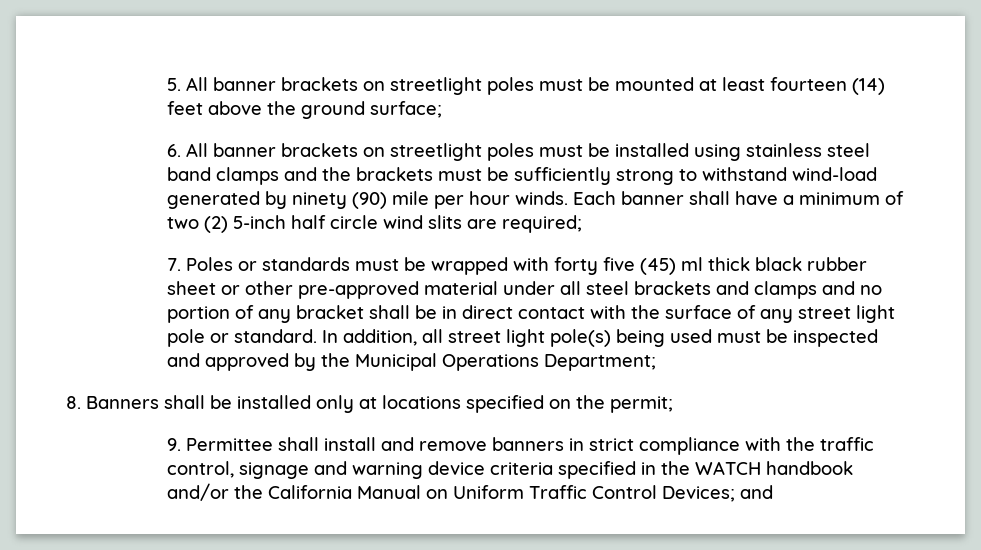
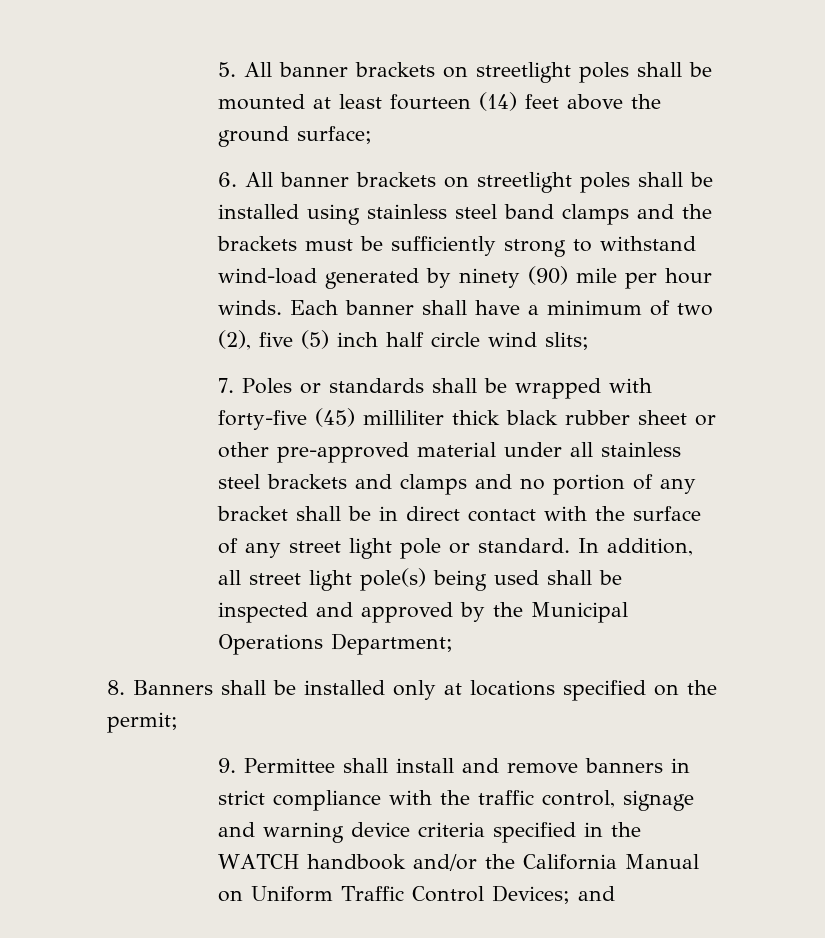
- 5. All banner brackets on streetlight poles must be mounted at least fourteen (14) feet above the ground surface;
+ 5. All banner brackets on streetlight poles shall be mounted at least fourteen (14) feet above the ground surface;
- 6. All banner brackets on streetlight poles must be installed using stainless steel band clamps and the brackets must be sufficiently strong to withstand wind-load generated by ninety (90) mile per hour winds.
+ 6. All banner brackets on streetlight poles shall be installed using stainless steel band clamps and the brackets must be sufficiently strong to withstand wind-load generated by ninety (90) mile per hour winds.
- Each banner shall have a minimum of two (2) 5-inch half circle wind slits are required;
+ Each banner shall have a minimum of two (2), five (5) inch half circle wind slits;
- 7. Poles or standards must be wrapped with forty five (45) ml thick black rubber sheet or other pre-approved material under all steel brackets and clamps and no portion of any bracket shall be in direct contact with the surface of any street light pole or standard.
+ 7. Poles or standards shall be wrapped with forty-five (45) milliliter thick black rubber sheet or other pre-approved material under all stainless steel brackets and clamps and no portion of any bracket shall be in direct contact with the surface of any street light pole or standard.
- In addition, all street light pole(s) being used must be inspected and approved by the Municipal Operations Department;
+ In addition, all street light pole(s) being used shall be inspected and approved by the Municipal Operations Department;

